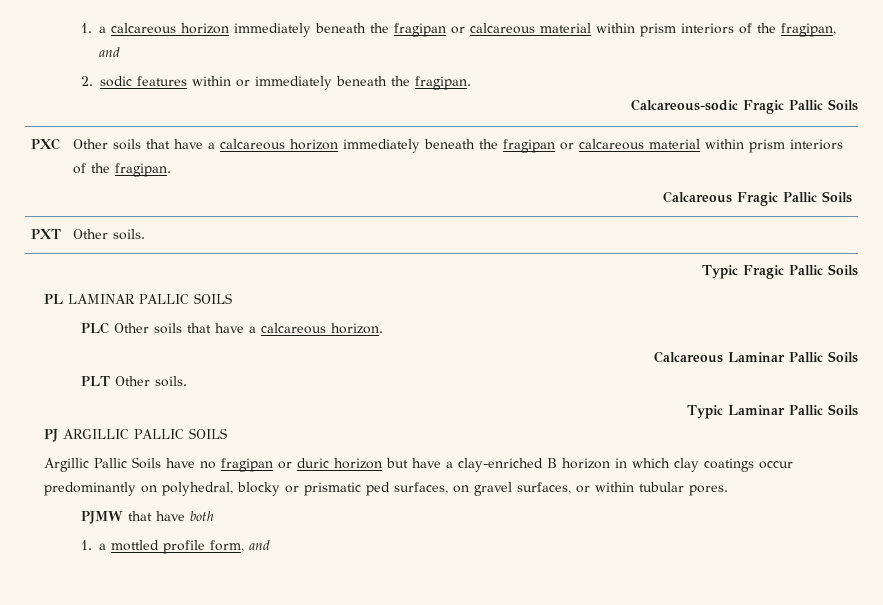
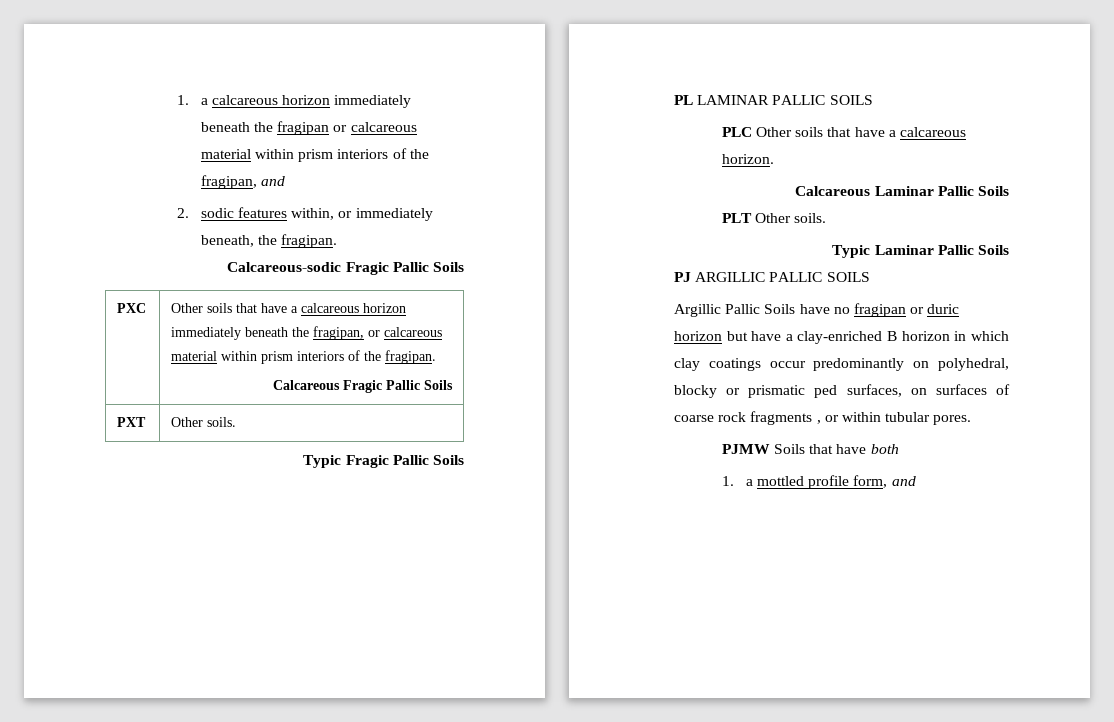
- 2. sodic features within or immediately beneath the fragipan.
+ 2. sodic features within, or immediately beneath, the fragipan.
- PXC | Other soils that have a calcareous horizon immediately beneath the fragipan or calcareous material within prism interiors of the fragipan.
+ PXC | Other soils that have a calcareous horizon immediately beneath the fragipan, or calcareous material within prism interiors of the fragipan.
- Argillic Pallic Soils have no fragipan or duric horizon but have a clay-enriched B horizon in which clay coatings occur predominantly on polyhedral, blocky or prismatic ped surfaces, on gravel surfaces, or within tubular pores.
+ Argillic Pallic Soils have no fragipan or duric horizon but have a clay-enriched B horizon in which clay coatings occur predominantly on polyhedral, blocky or prismatic ped surfaces, on surfaces of coarse rock fragments , or within tubular pores.
- PJMW that have both
+ PJMW Soils that have both

